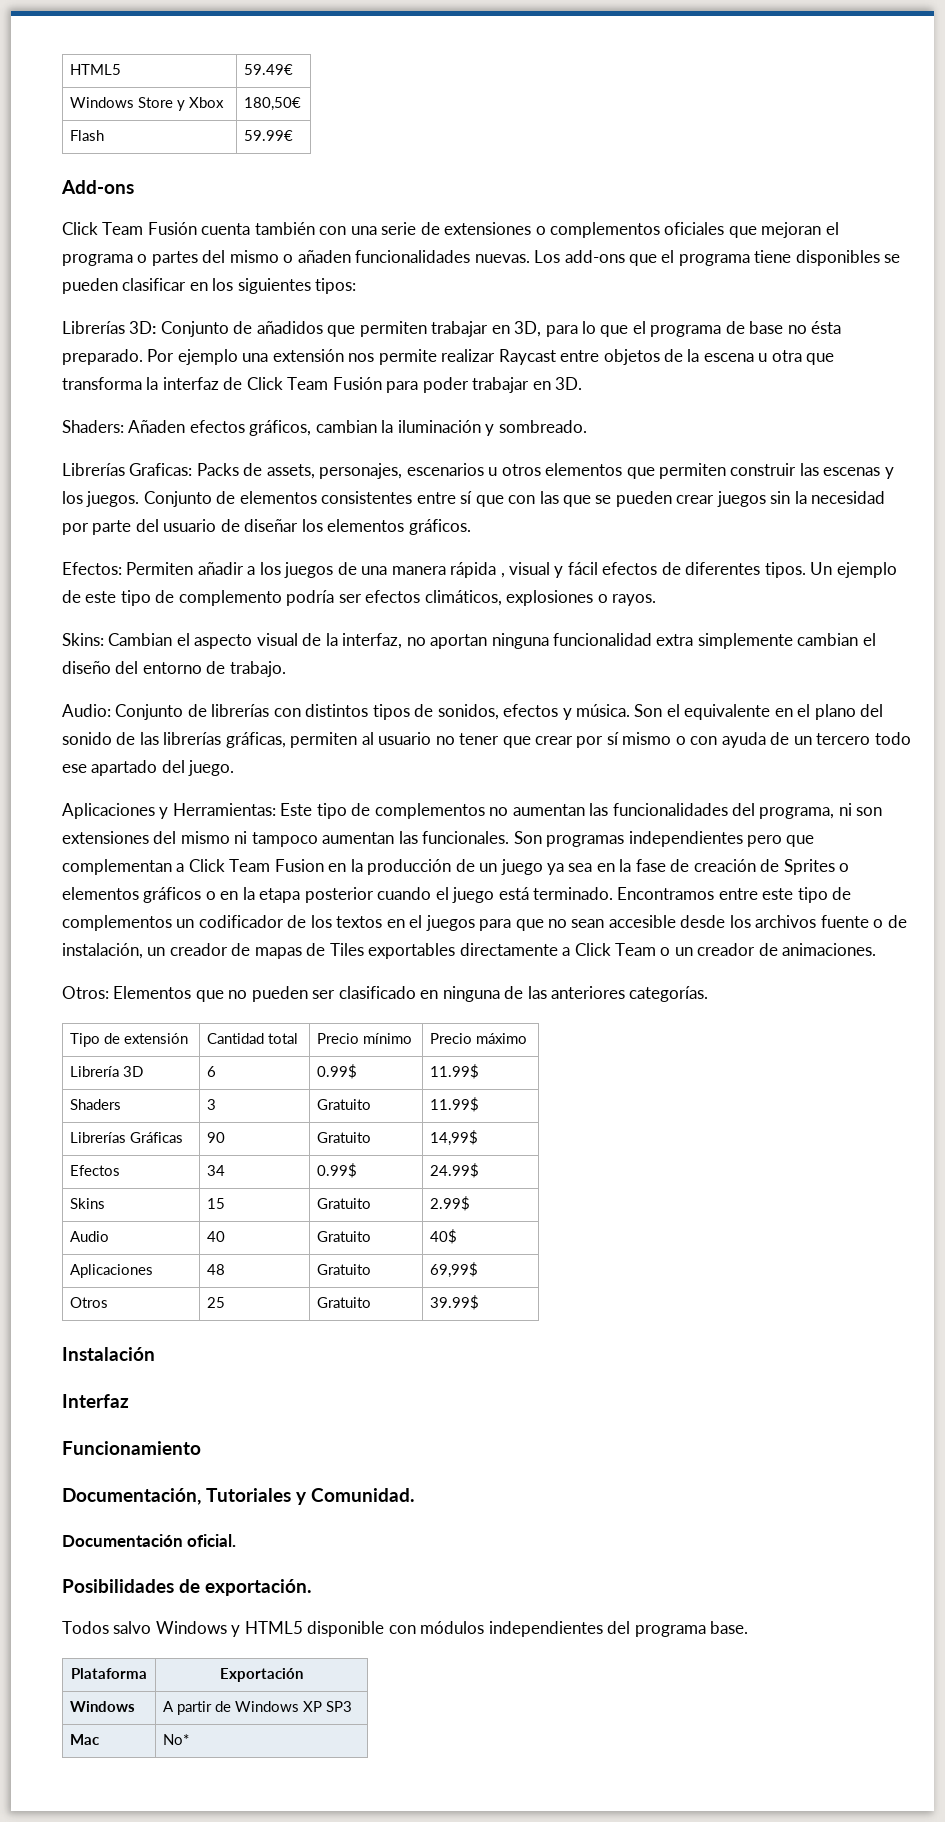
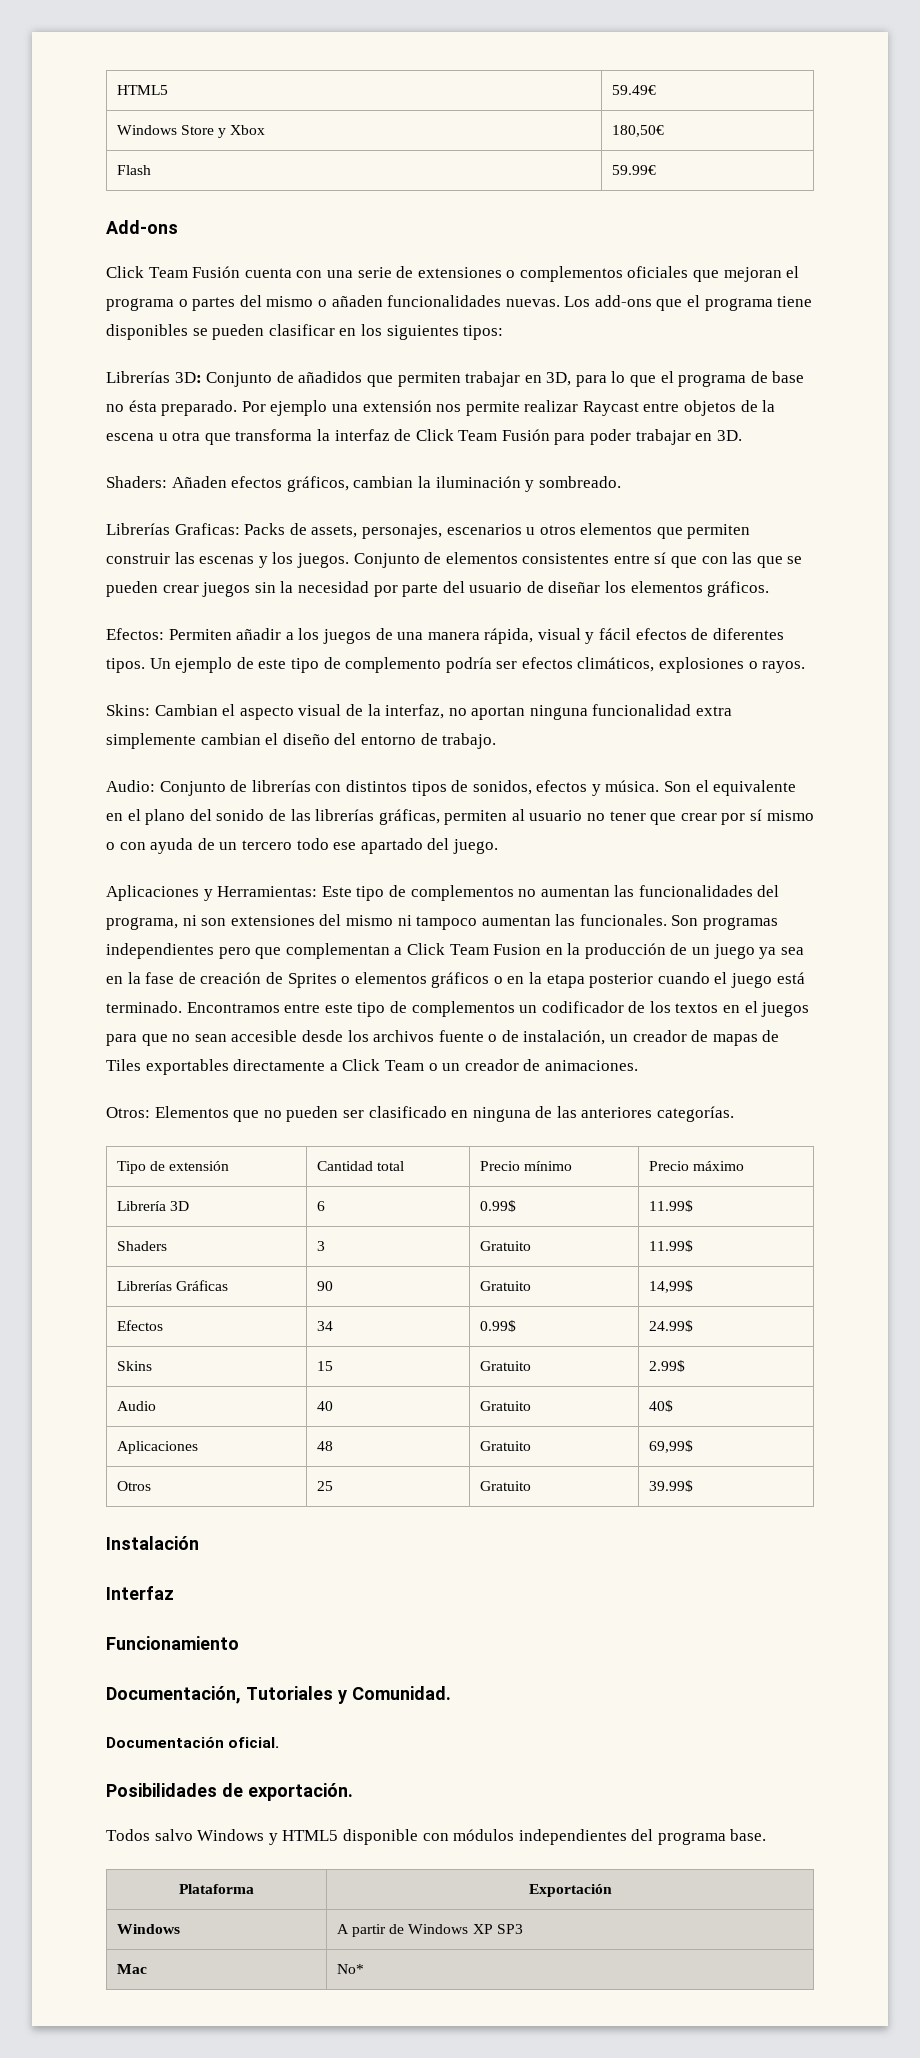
- Click Team Fusión cuenta también con una serie de extensiones o complementos oficiales que mejoran el programa o partes del mismo o añaden funcionalidades nuevas.
+ Click Team Fusión cuenta con una serie de extensiones o complementos oficiales que mejoran el programa o partes del mismo o añaden funcionalidades nuevas.
- Efectos: Permiten añadir a los juegos de una manera rápida , visual y fácil efectos de diferentes tipos.
+ Efectos: Permiten añadir a los juegos de una manera rápida, visual y fácil efectos de diferentes tipos.

